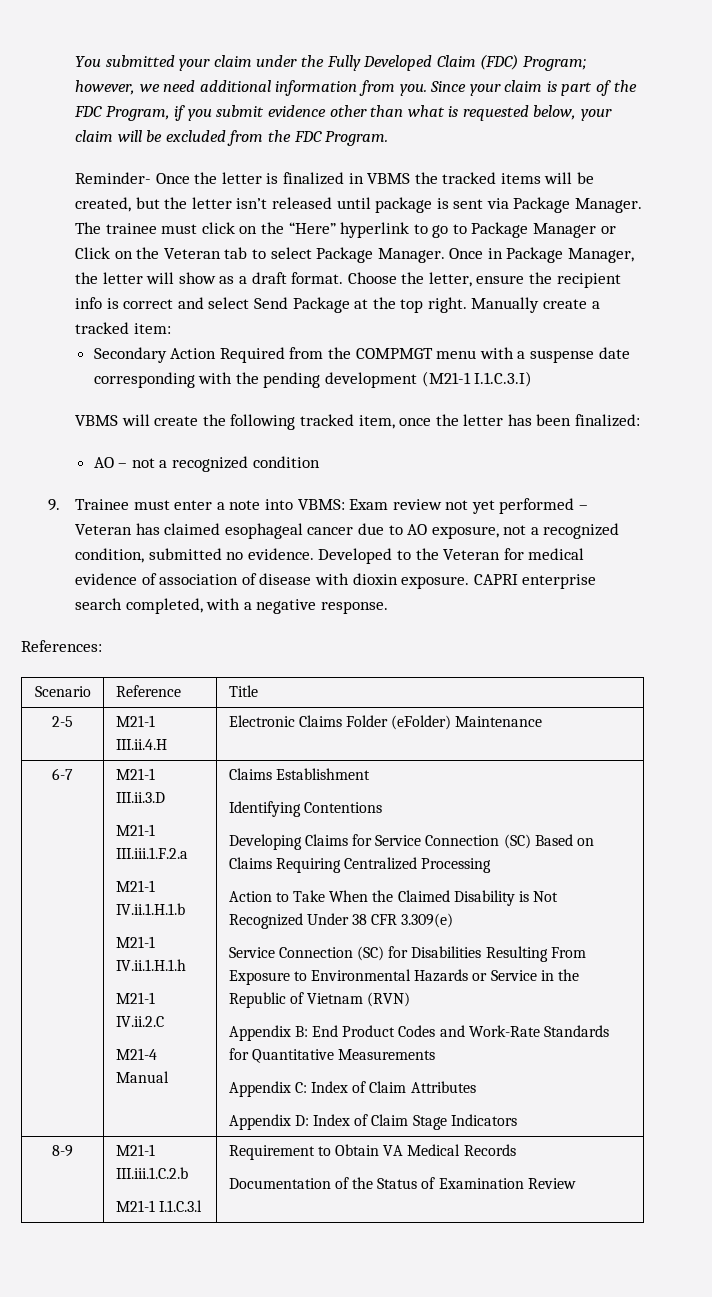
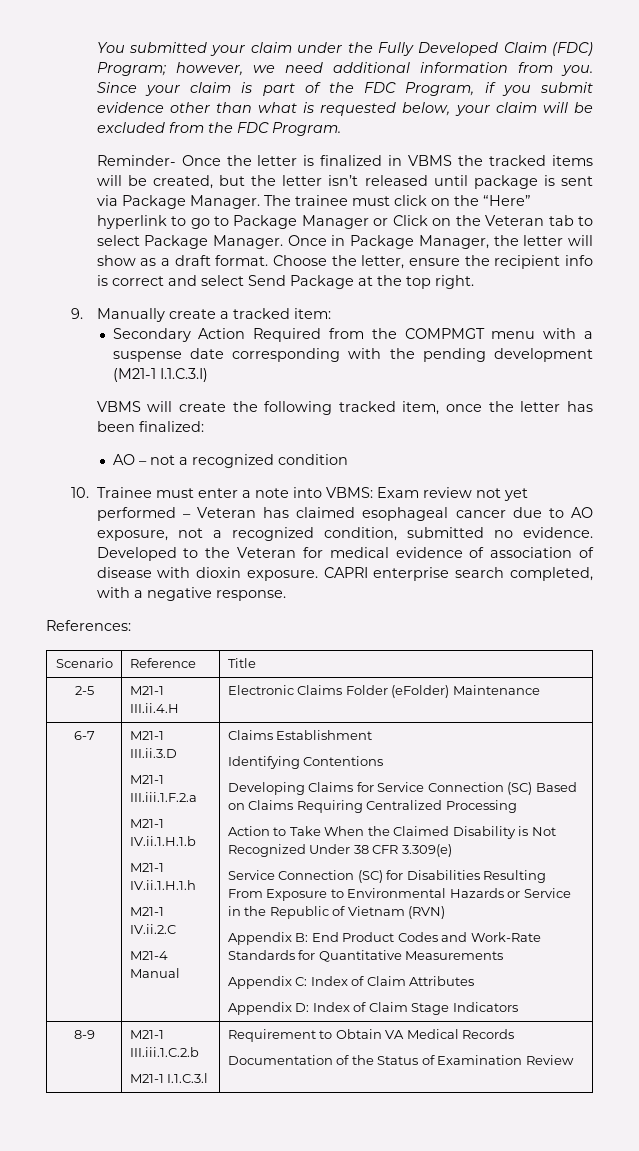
- Choose the letter, ensure the recipient info is correct and select Send Package at the top right. Manually create a tracked item:
+ Choose the letter, ensure the recipient info is correct and select Send Package at the top right.
+ 9. Manually create a tracked item:
- 9. Trainee must enter a note into VBMS: Exam review not yet performed – Veteran has claimed esophageal cancer due to AO exposure, not a recognized condition, submitted no evidence.
+ 10. Trainee must enter a note into VBMS: Exam review not yet performed – Veteran has claimed esophageal cancer due to AO exposure, not a recognized condition, submitted no evidence.

